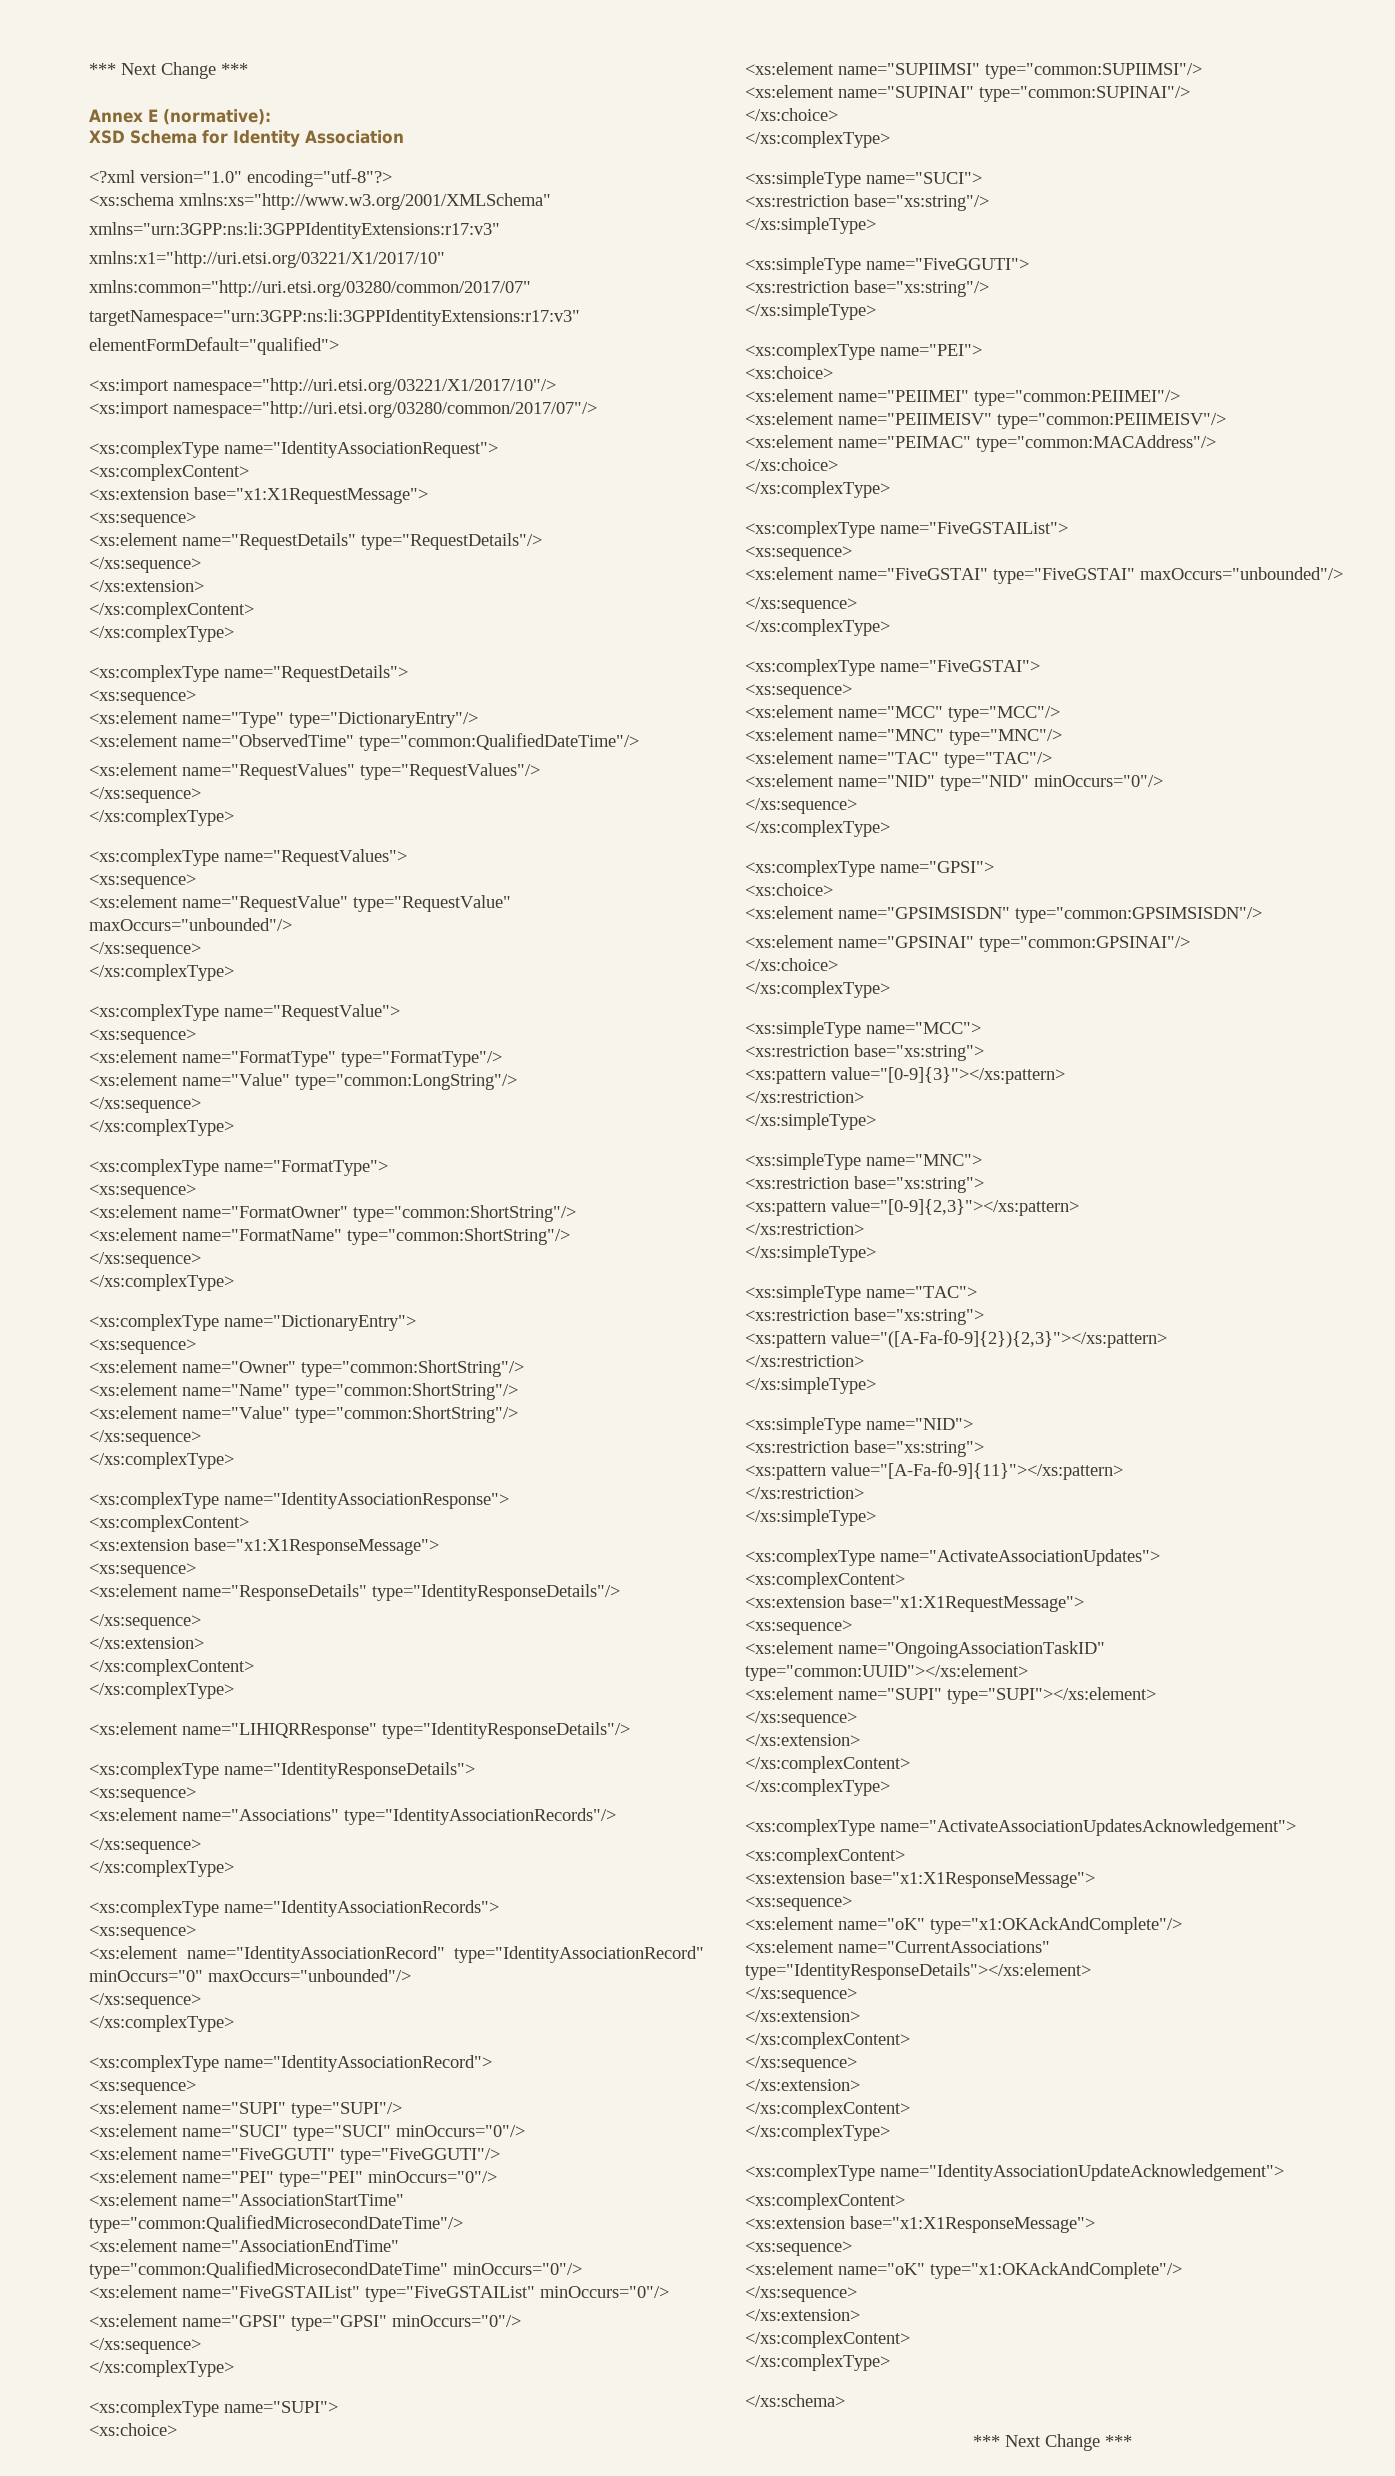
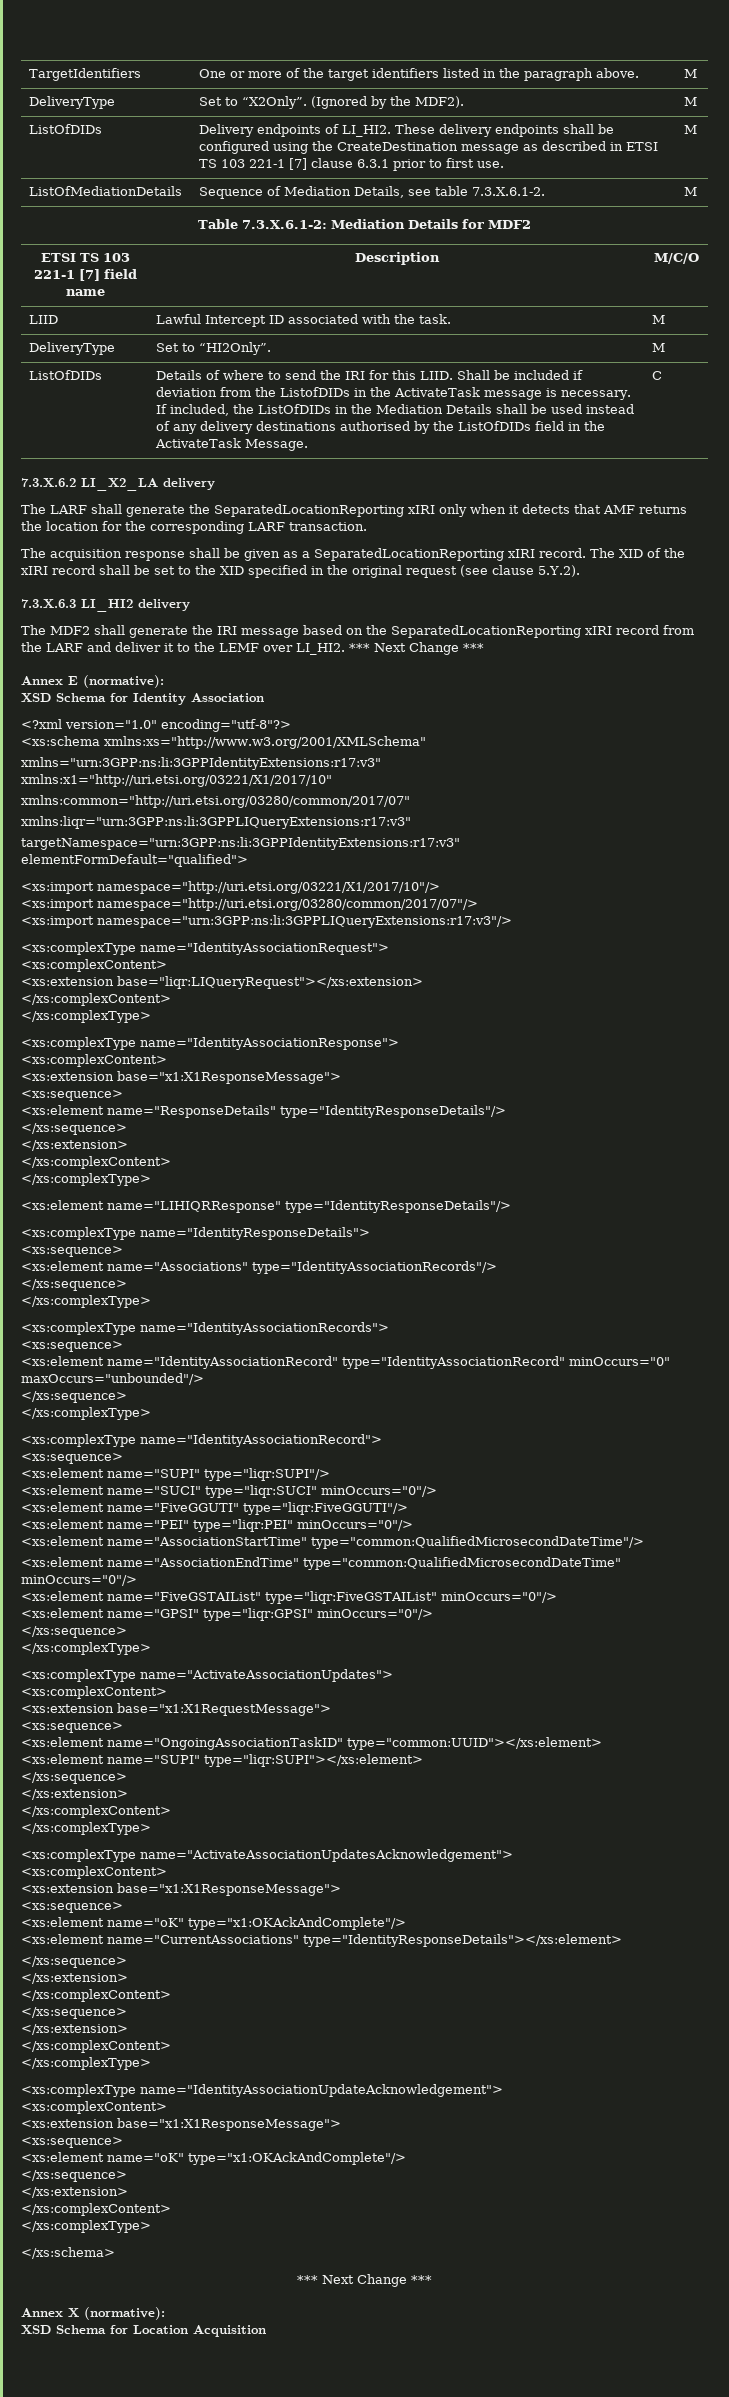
+ TargetIdentifiers | One or more of the target identifiers listed in the paragraph above. | M
+ DeliveryType | Set to “X2Only”. (Ignored by the MDF2). | M
+ ListOfDIDs | Delivery endpoints of LI_HI2. These delivery endpoints shall be configured using the CreateDestination message as described in ETSI TS 103 221-1 [7] clause 6.3.1 prior to first use. | M
+ ListOfMediationDetails | Sequence of Mediation Details, see table 7.3.X.6.1-2. | M
+ Table 7.3.X.6.1-2: Mediation Details for MDF2
+ ETSI TS 103 221-1 [7] field name | Description | M/C/O
+ LIID | Lawful Intercept ID associated with the task. | M
+ DeliveryType | Set to “HI2Only”. | M
+ ListOfDIDs | Details of where to send the IRI for this LIID. Shall be included if deviation from the ListofDIDs in the ActivateTask message is necessary. If included, the ListOfDIDs in the Mediation Details shall be used instead of any delivery destinations authorised by the ListOfDIDs field in the ActivateTask Message. | C
+ 7.3.X.6.2 LI_X2_LA delivery
+ The LARF shall generate the SeparatedLocationReporting xIRI only when it detects that AMF returns the location for the corresponding LARF transaction.
+ The acquisition response shall be given as a SeparatedLocationReporting xIRI record. The XID of the xIRI record shall be set to the XID specified in the original request (see clause 5.Y.2).
+ 7.3.X.6.3 LI_HI2 delivery
+ The MDF2 shall generate the IRI message based on the SeparatedLocationReporting xIRI record from the LARF and deliver it to the LEMF over LI_HI2.
+ xmlns:liqr="urn:3GPP:ns:li:3GPPLIQueryExtensions:r17:v3"
+ <xs:import namespace="urn:3GPP:ns:li:3GPPLIQueryExtensions:r17:v3"/>
  <xs:complexType name="IdentityAssociationRequest">
  <xs:complexContent>
- <xs:extension base="x1:X1RequestMessage">
- <xs:sequence>
- <xs:element name="RequestDetails" type="RequestDetails"/>
- </xs:sequence>
- </xs:extension>
+ <xs:extension base="liqr:LIQueryRequest"></xs:extension>
  </xs:complexContent>
- </xs:complexType>
- <xs:complexType name="RequestDetails">
- <xs:sequence>
- <xs:element name="Type" type="DictionaryEntry"/>
- <xs:element name="ObservedTime" type="common:QualifiedDateTime"/>
- <xs:element name="RequestValues" type="RequestValues"/>
- </xs:sequence>
- </xs:complexType>
- <xs:complexType name="RequestValues">
- <xs:sequence>
- <xs:element name="RequestValue" type="RequestValue" maxOccurs="unbounded"/>
- </xs:sequence>
- </xs:complexType>
- <xs:complexType name="RequestValue">
- <xs:sequence>
- <xs:element name="FormatType" type="FormatType"/>
- <xs:element name="Value" type="common:LongString"/>
- </xs:sequence>
- </xs:complexType>
- <xs:complexType name="FormatType">
- <xs:sequence>
- <xs:element name="FormatOwner" type="common:ShortString"/>
- <xs:element name="FormatName" type="common:ShortString"/>
- </xs:sequence>
- </xs:complexType>
- <xs:complexType name="DictionaryEntry">
- <xs:sequence>
- <xs:element name="Owner" type="common:ShortString"/>
- <xs:element name="Name" type="common:ShortString"/>
- <xs:element name="Value" type="common:ShortString"/>
- </xs:sequence>
- <xs:element name="SUPI" type="SUPI"/>
+ <xs:element name="SUPI" type="liqr:SUPI"/>
- <xs:element name="SUCI" type="SUCI" minOccurs="0"/>
+ <xs:element name="SUCI" type="liqr:SUCI" minOccurs="0"/>
- <xs:element name="FiveGGUTI" type="FiveGGUTI"/>
+ <xs:element name="FiveGGUTI" type="liqr:FiveGGUTI"/>
- <xs:element name="PEI" type="PEI" minOccurs="0"/>
+ <xs:element name="PEI" type="liqr:PEI" minOccurs="0"/>
- <xs:element name="FiveGSTAIList" type="FiveGSTAIList" minOccurs="0"/>
+ <xs:element name="FiveGSTAIList" type="liqr:FiveGSTAIList" minOccurs="0"/>
- <xs:element name="GPSI" type="GPSI" minOccurs="0"/>
+ <xs:element name="GPSI" type="liqr:GPSI" minOccurs="0"/>
  </xs:sequence>
  </xs:complexType>
- <xs:complexType name="SUPI">
- <xs:choice>
- <xs:element name="SUPIIMSI" type="common:SUPIIMSI"/>
- <xs:element name="SUPINAI" type="common:SUPINAI"/>
- </xs:choice>
- </xs:complexType>
- <xs:simpleType name="SUCI">
- <xs:restriction base="xs:string"/>
- </xs:simpleType>
- <xs:simpleType name="FiveGGUTI">
- <xs:restriction base="xs:string"/>
- </xs:simpleType>
- <xs:complexType name="PEI">
- <xs:choice>
- <xs:element name="PEIIMEI" type="common:PEIIMEI"/>
- <xs:element name="PEIIMEISV" type="common:PEIIMEISV"/>
- <xs:element name="PEIMAC" type="common:MACAddress"/>
- </xs:choice>
- </xs:complexType>
- <xs:complexType name="FiveGSTAIList">
- <xs:sequence>
- <xs:element name="FiveGSTAI" type="FiveGSTAI" maxOccurs="unbounded"/>
- </xs:sequence>
- </xs:complexType>
- <xs:complexType name="FiveGSTAI">
- <xs:sequence>
- <xs:element name="MCC" type="MCC"/>
- <xs:element name="MNC" type="MNC"/>
- <xs:element name="TAC" type="TAC"/>
- <xs:element name="NID" type="NID" minOccurs="0"/>
- </xs:sequence>
- </xs:complexType>
- <xs:complexType name="GPSI">
- <xs:choice>
- <xs:element name="GPSIMSISDN" type="common:GPSIMSISDN"/>
- <xs:element name="GPSINAI" type="common:GPSINAI"/>
- </xs:choice>
- </xs:complexType>
- <xs:simpleType name="MCC">
- <xs:restriction base="xs:string">
- <xs:pattern value="[0-9]{3}"></xs:pattern>
- </xs:restriction>
- </xs:simpleType>
- <xs:simpleType name="MNC">
- <xs:restriction base="xs:string">
- <xs:pattern value="[0-9]{2,3}"></xs:pattern>
- </xs:restriction>
- </xs:simpleType>
- <xs:simpleType name="TAC">
- <xs:restriction base="xs:string">
- <xs:pattern value="([A-Fa-f0-9]{2}){2,3}"></xs:pattern>
- </xs:restriction>
- </xs:simpleType>
- <xs:simpleType name="NID">
- <xs:restriction base="xs:string">
- <xs:pattern value="[A-Fa-f0-9]{11}"></xs:pattern>
- </xs:restriction>
- </xs:simpleType>
- <xs:element name="SUPI" type="SUPI"></xs:element>
+ <xs:element name="SUPI" type="liqr:SUPI"></xs:element>
+ Annex X (normative):
+ XSD Schema for Location Acquisition

